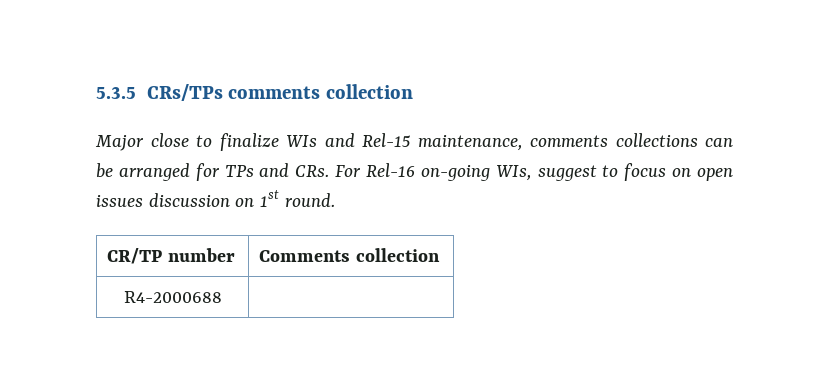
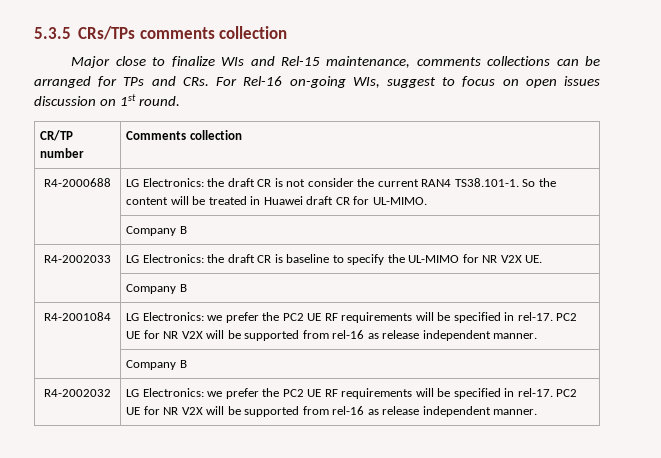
- R4-2000688 |
+ R4-2000688 | LG Electronics: the draft CR is not consider the current RAN4 TS38.101-1. So the content will be treated in Huawei draft CR for UL-MIMO.
+ | Company B
+ R4-2002033 | LG Electronics: the draft CR is baseline to specify the UL-MIMO for NR V2X UE.
+ | Company B
+ R4-2001084 | LG Electronics: we prefer the PC2 UE RF requirements will be specified in rel-17. PC2 UE for NR V2X will be supported from rel-16 as release independent manner.
+ | Company B
+ R4-2002032 | LG Electronics: we prefer the PC2 UE RF requirements will be specified in rel-17. PC2 UE for NR V2X will be supported from rel-16 as release independent manner.

